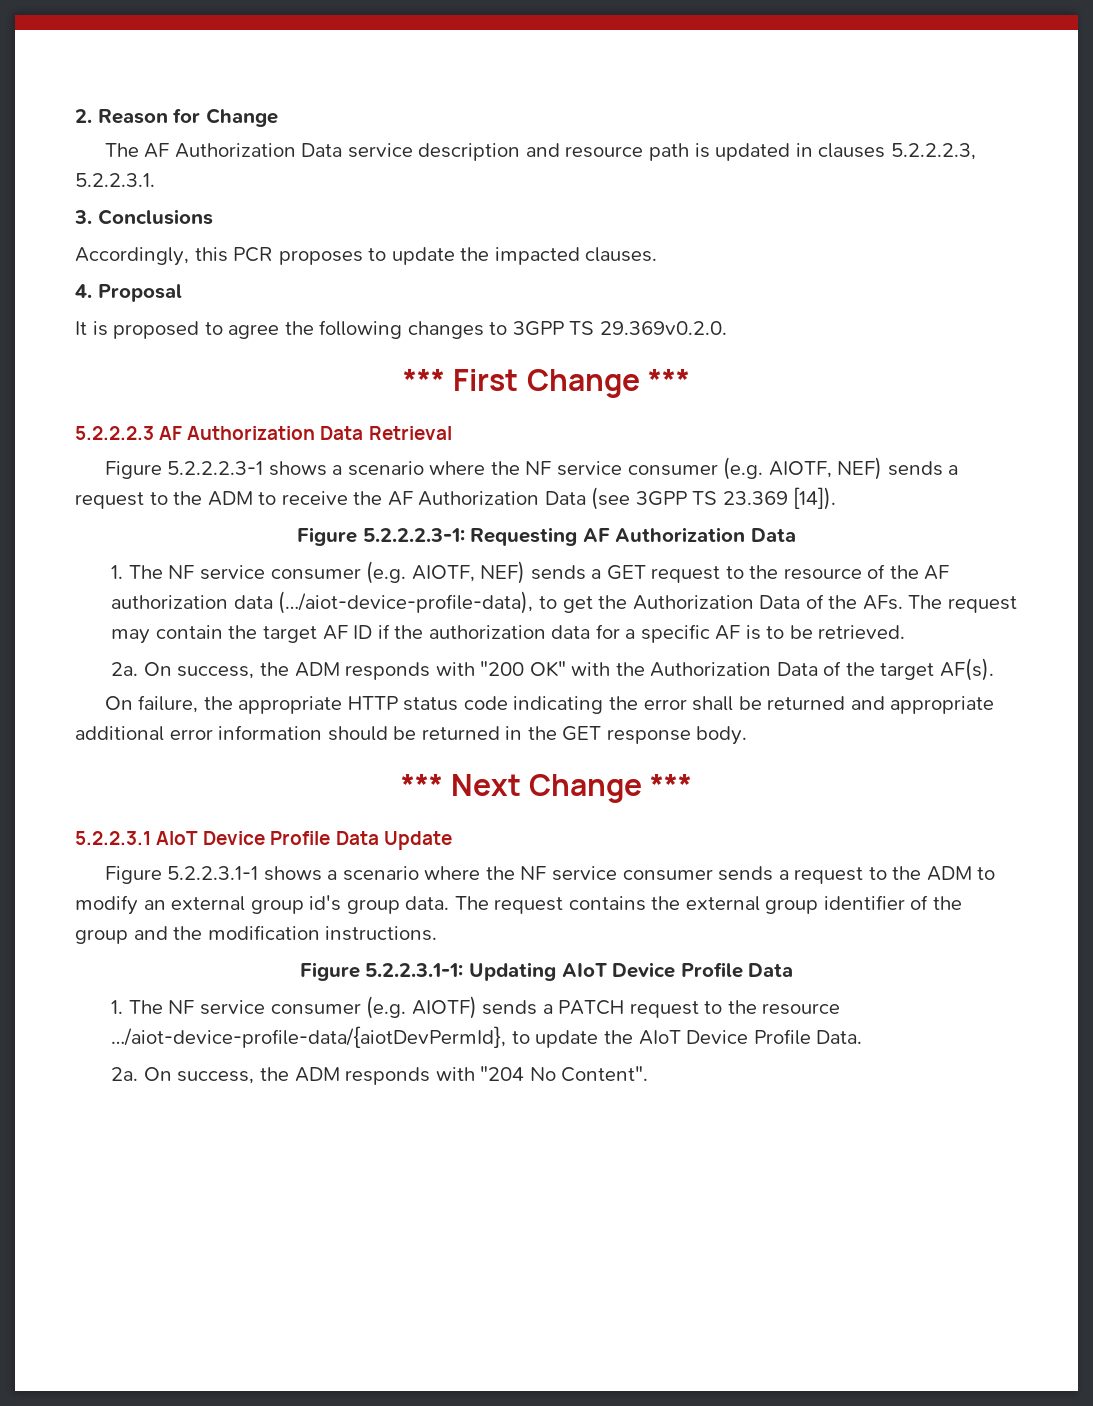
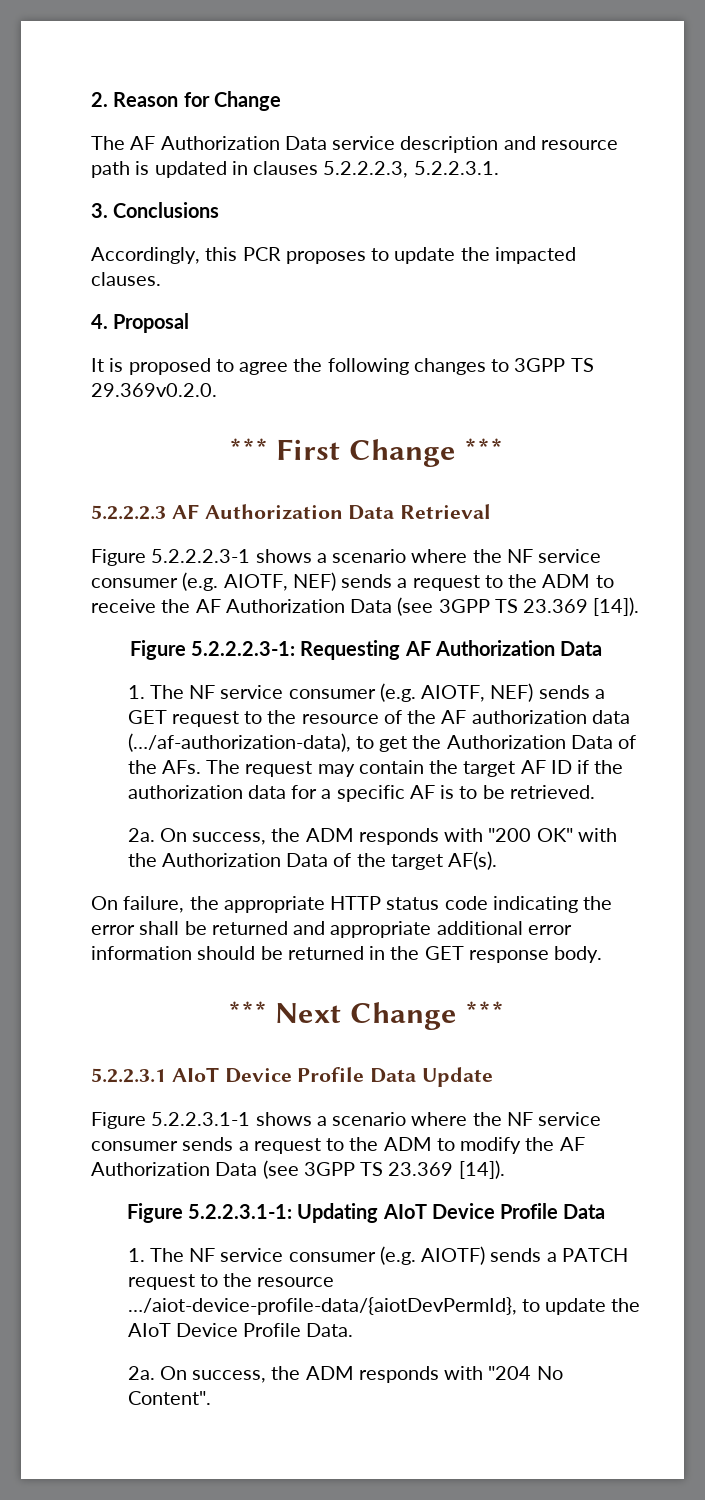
- 1. The NF service consumer (e.g. AIOTF, NEF) sends a GET request to the resource of the AF authorization data (…/aiot-device-profile-data), to get the Authorization Data of the AFs. The request may contain the target AF ID if the authorization data for a specific AF is to be retrieved.
+ 1. The NF service consumer (e.g. AIOTF, NEF) sends a GET request to the resource of the AF authorization data (…/af-authorization-data), to get the Authorization Data of the AFs. The request may contain the target AF ID if the authorization data for a specific AF is to be retrieved.
- Figure 5.2.2.3.1-1 shows a scenario where the NF service consumer sends a request to the ADM to modify an external group id's group data. The request contains the external group identifier of the group and the modification instructions.
+ Figure 5.2.2.3.1-1 shows a scenario where the NF service consumer sends a request to the ADM to modify the AF Authorization Data (see 3GPP TS 23.369 [14]).

